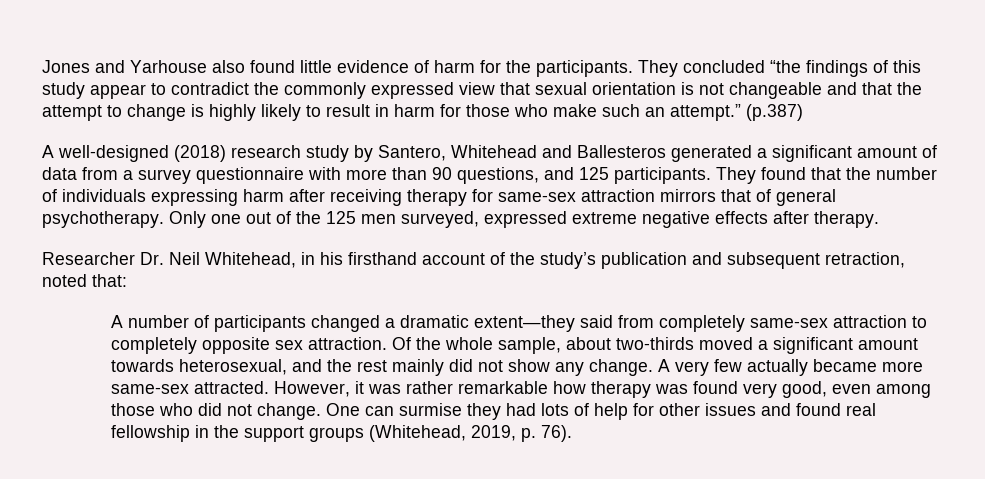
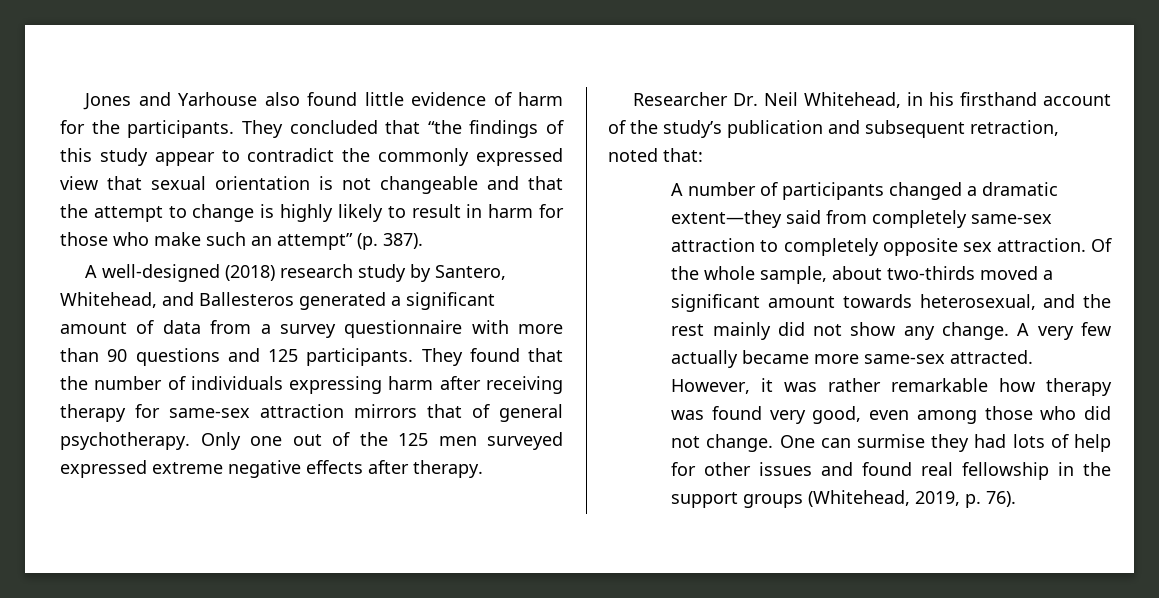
- They concluded “the findings of this study appear to contradict the commonly expressed view that sexual orientation is not changeable and that the attempt to change is highly likely to result in harm for those who make such an attempt.” (p.387)
+ They concluded that “the findings of this study appear to contradict the commonly expressed view that sexual orientation is not changeable and that the attempt to change is highly likely to result in harm for those who make such an attempt” (p. 387).
- A well-designed (2018) research study by Santero, Whitehead and Ballesteros generated a significant amount of data from a survey questionnaire with more than 90 questions, and 125 participants.
+ A well-designed (2018) research study by Santero, Whitehead, and Ballesteros generated a significant amount of data from a survey questionnaire with more than 90 questions and 125 participants.
- Only one out of the 125 men surveyed, expressed extreme negative effects after therapy.
+ Only one out of the 125 men surveyed expressed extreme negative effects after therapy.

